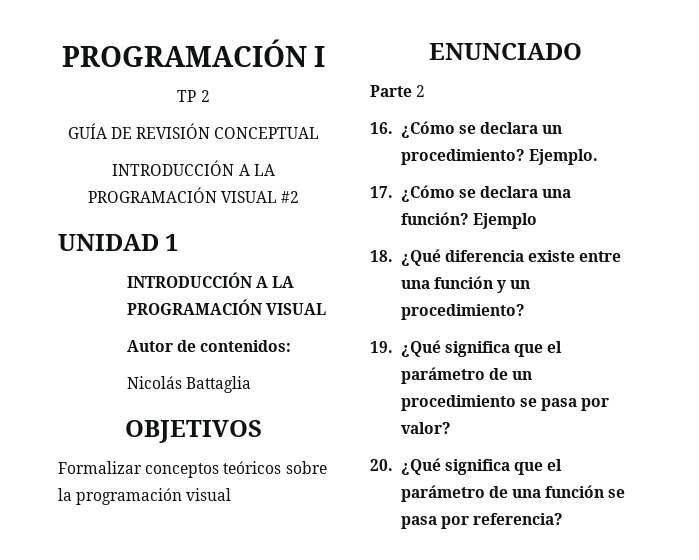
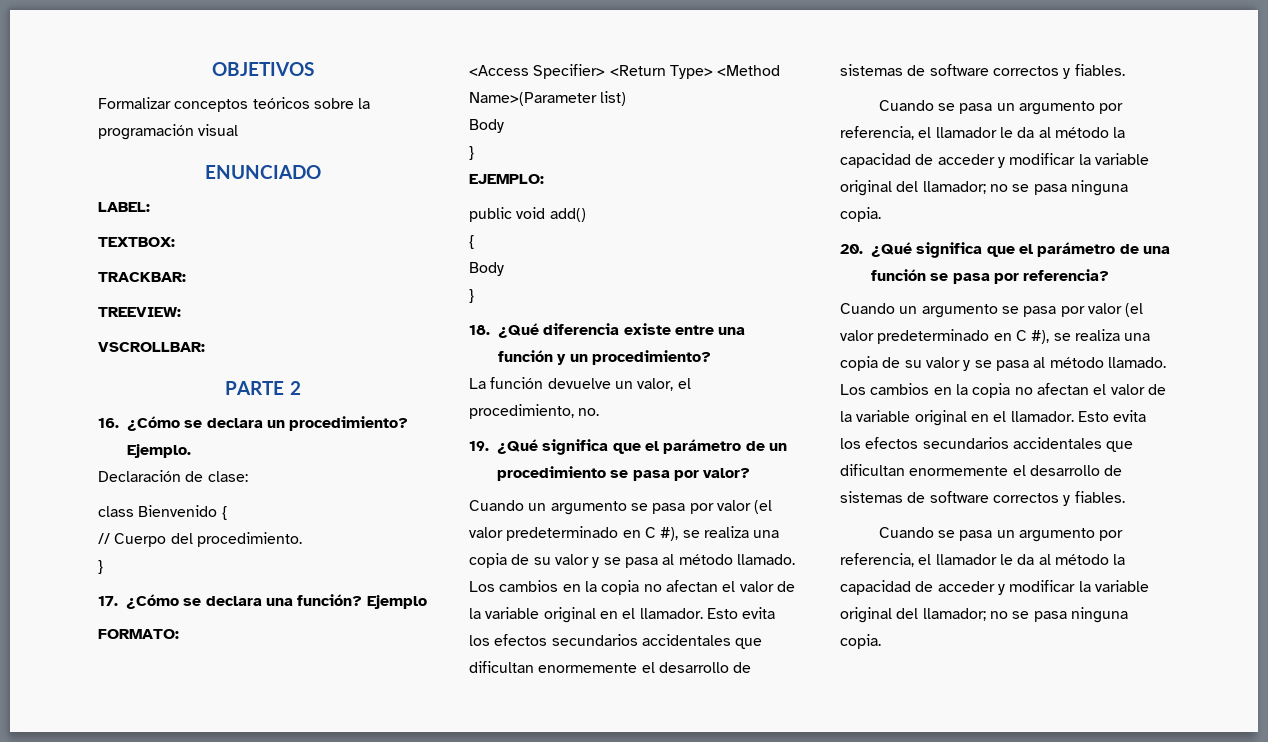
- PROGRAMACIÓN I
- TP 2
- GUÍA DE REVISIÓN CONCEPTUAL
- INTRODUCCIÓN A LA PROGRAMACIÓN VISUAL #2
- UNIDAD 1
- INTRODUCCIÓN A LA PROGRAMACIÓN VISUAL
- Autor de contenidos:
- Nicolás Battaglia
- Parte 2
+ LABEL:
+ TEXTBOX:
+ TRACKBAR:
+ TREEVIEW:
+ VSCROLLBAR:
+ PARTE 2
+ Declaración de clase:
+ class Bienvenido {
+ // Cuerpo del procedimiento.
+ }
+ FORMATO:
+ <Access Specifier> <Return Type> <Method Name>(Parameter list)
+ Body
+ }
+ EJEMPLO:
+ public void add()
+ {
+ Body
+ }
+ La función devuelve un valor, el procedimiento, no.
  19. ¿Qué significa que el parámetro de un procedimiento se pasa por valor?
+ Cuando un argumento se pasa por valor (el valor predeterminado en C #), se realiza una copia de su valor y se pasa al método llamado. Los cambios en la copia no afectan el valor de la variable original en el llamador. Esto evita los efectos secundarios accidentales que dificultan enormemente el desarrollo de sistemas de software correctos y fiables.
+ Cuando se pasa un argumento por referencia, el llamador le da al método la capacidad de acceder y modificar la variable original del llamador; no se pasa ninguna copia.
  20. ¿Qué significa que el parámetro de una función se pasa por referencia?
+ Cuando un argumento se pasa por valor (el valor predeterminado en C #), se realiza una copia de su valor y se pasa al método llamado. Los cambios en la copia no afectan el valor de la variable original en el llamador. Esto evita los efectos secundarios accidentales que dificultan enormemente el desarrollo de sistemas de software correctos y fiables.
+ Cuando se pasa un argumento por referencia, el llamador le da al método la capacidad de acceder y modificar la variable original del llamador; no se pasa ninguna copia.

